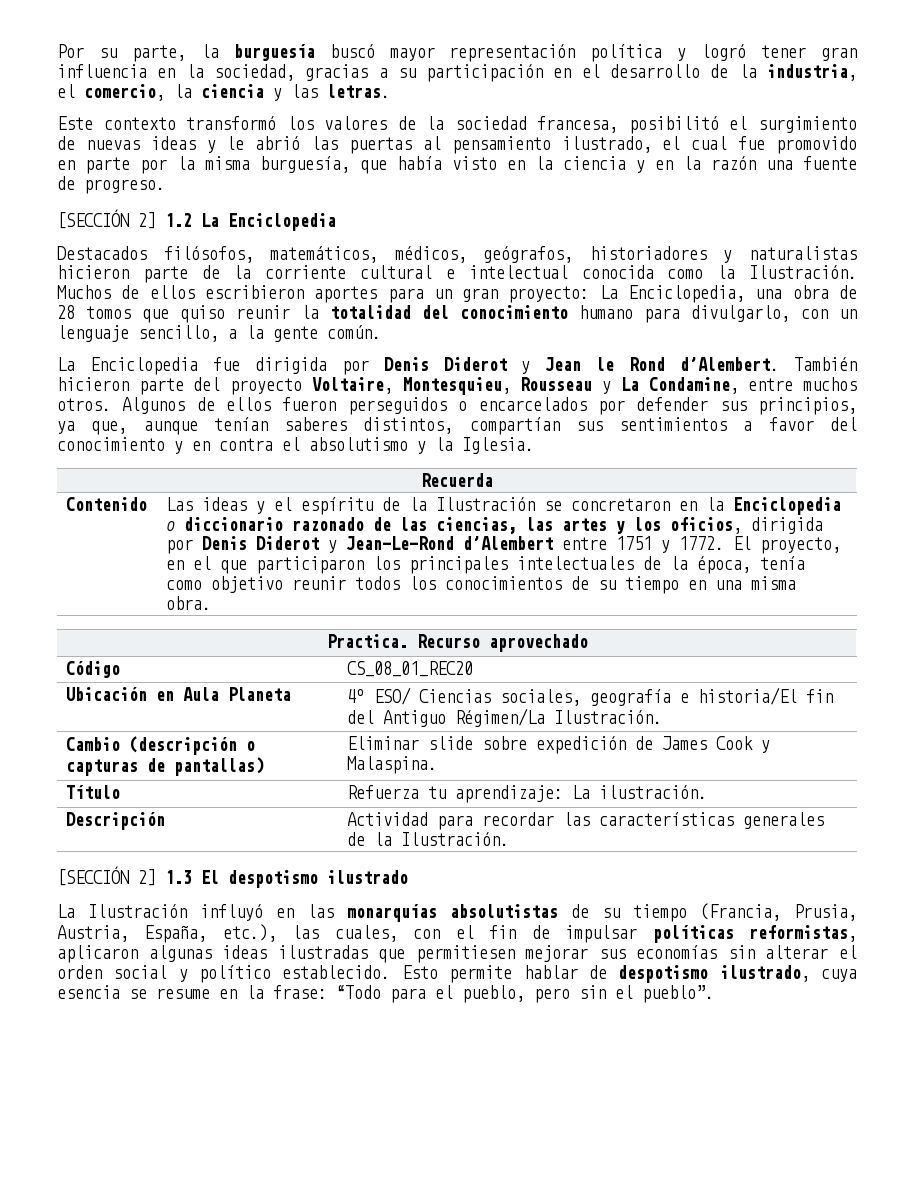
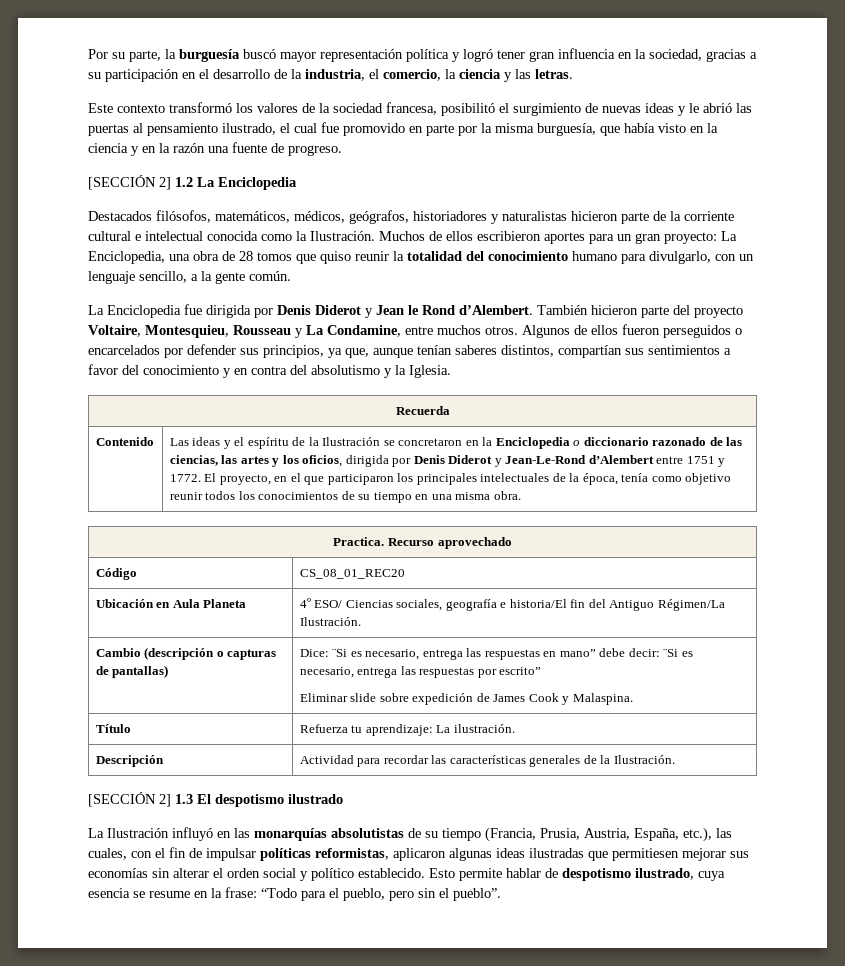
- Algunos de ellos fueron perseguidos o encarcelados por defender sus principios, ya que, aunque tenían saberes distintos, compartían sus sentimientos a favor del conocimiento y en contra el absolutismo y la Iglesia.
+ Algunos de ellos fueron perseguidos o encarcelados por defender sus principios, ya que, aunque tenían saberes distintos, compartían sus sentimientos a favor del conocimiento y en contra del absolutismo y la Iglesia.
- Cambio (descripción o capturas de pantallas) | Eliminar slide sobre expedición de James Cook y Malaspina.
+ Cambio (descripción o capturas de pantallas) | Dice: ¨Si es necesario, entrega las respuestas en mano” debe decir: ¨Si es necesario, entrega las respuestas por escrito”
+ Eliminar slide sobre expedición de James Cook y Malaspina.

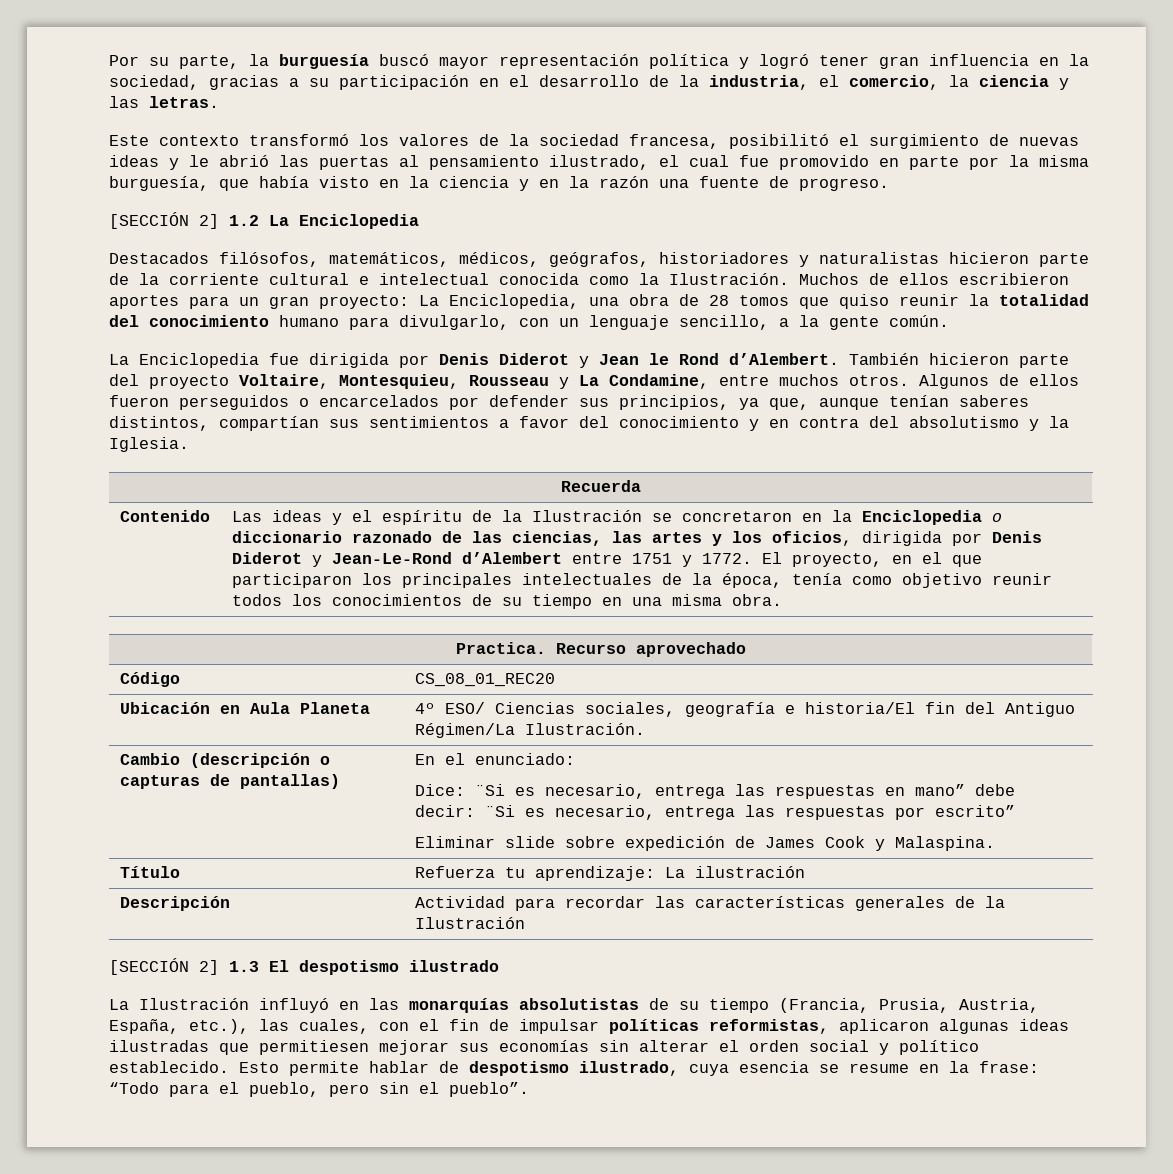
- Cambio (descripción o capturas de pantallas) | Dice: ¨Si es necesario, entrega las respuestas en mano” debe decir: ¨Si es necesario, entrega las respuestas por escrito”
+ Cambio (descripción o capturas de pantallas) | En el enunciado:
+ Dice: ¨Si es necesario, entrega las respuestas en mano” debe decir: ¨Si es necesario, entrega las respuestas por escrito”
- Título | Refuerza tu aprendizaje: La ilustración.
+ Título | Refuerza tu aprendizaje: La ilustración
- Descripción | Actividad para recordar las características generales de la Ilustración.
+ Descripción | Actividad para recordar las características generales de la Ilustración

